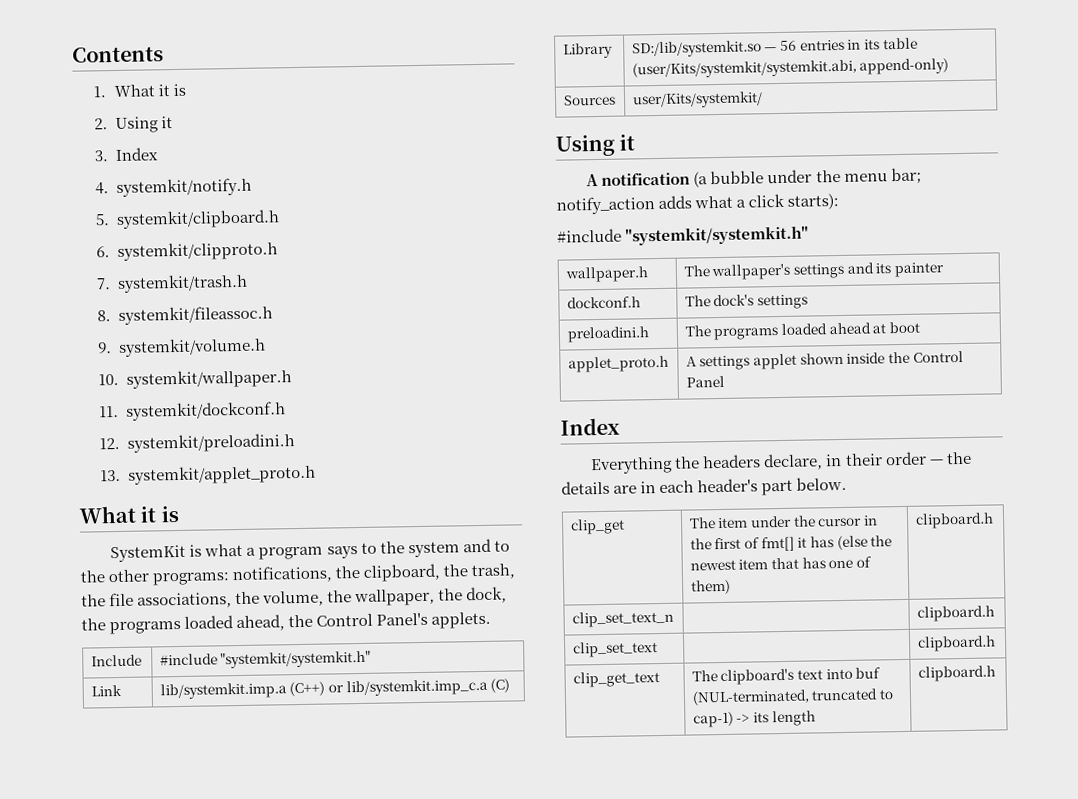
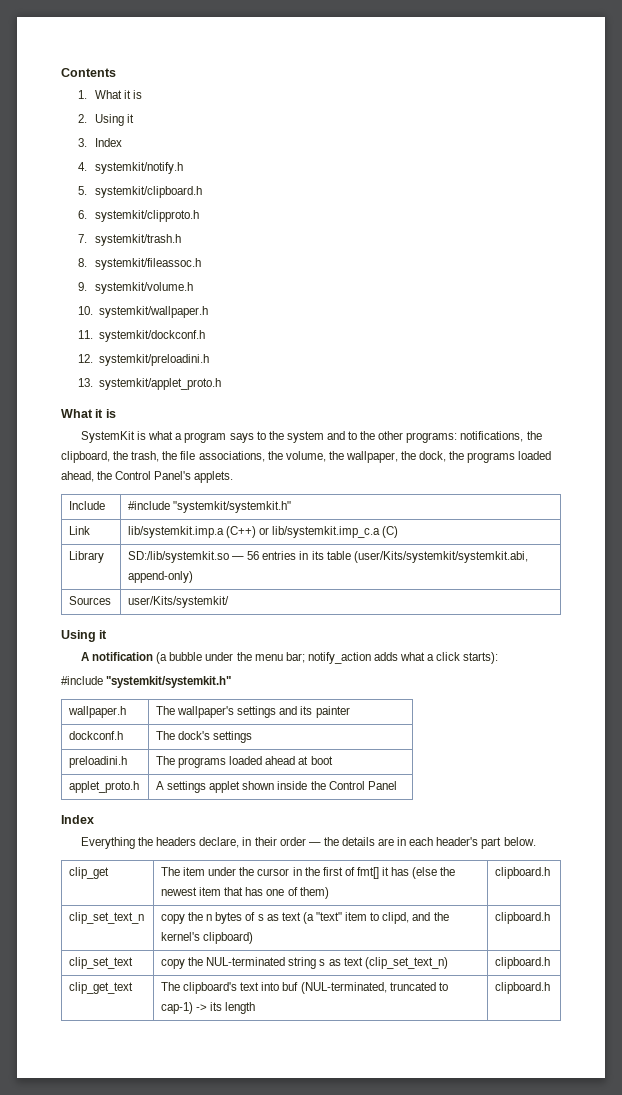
- clip_set_text_n | | clipboard.h
- clip_set_text | | clipboard.h
+ clip_set_text_n | copy the n bytes of s as text (a "text" item to clipd, and the kernel's clipboard) | clipboard.h
+ clip_set_text | copy the NUL-terminated string s as text (clip_set_text_n) | clipboard.h

